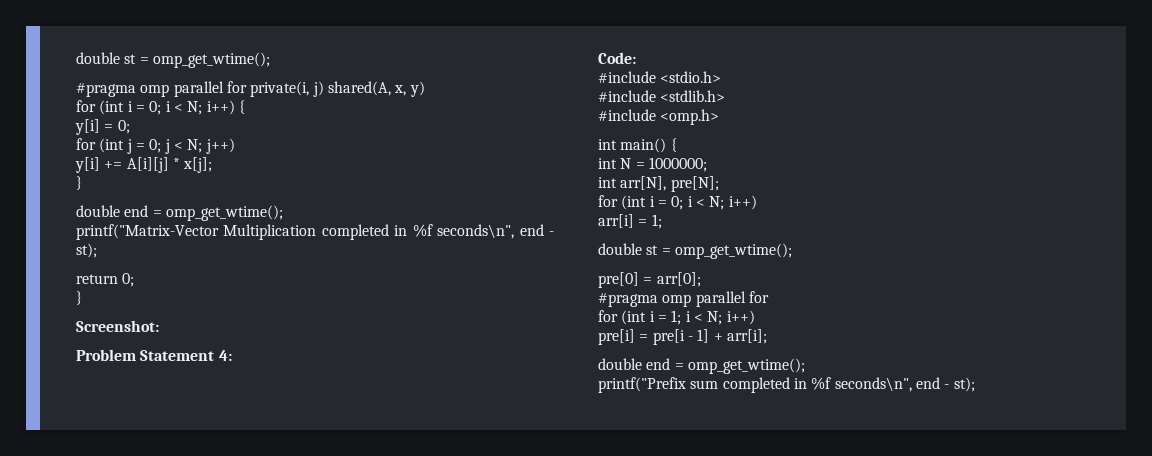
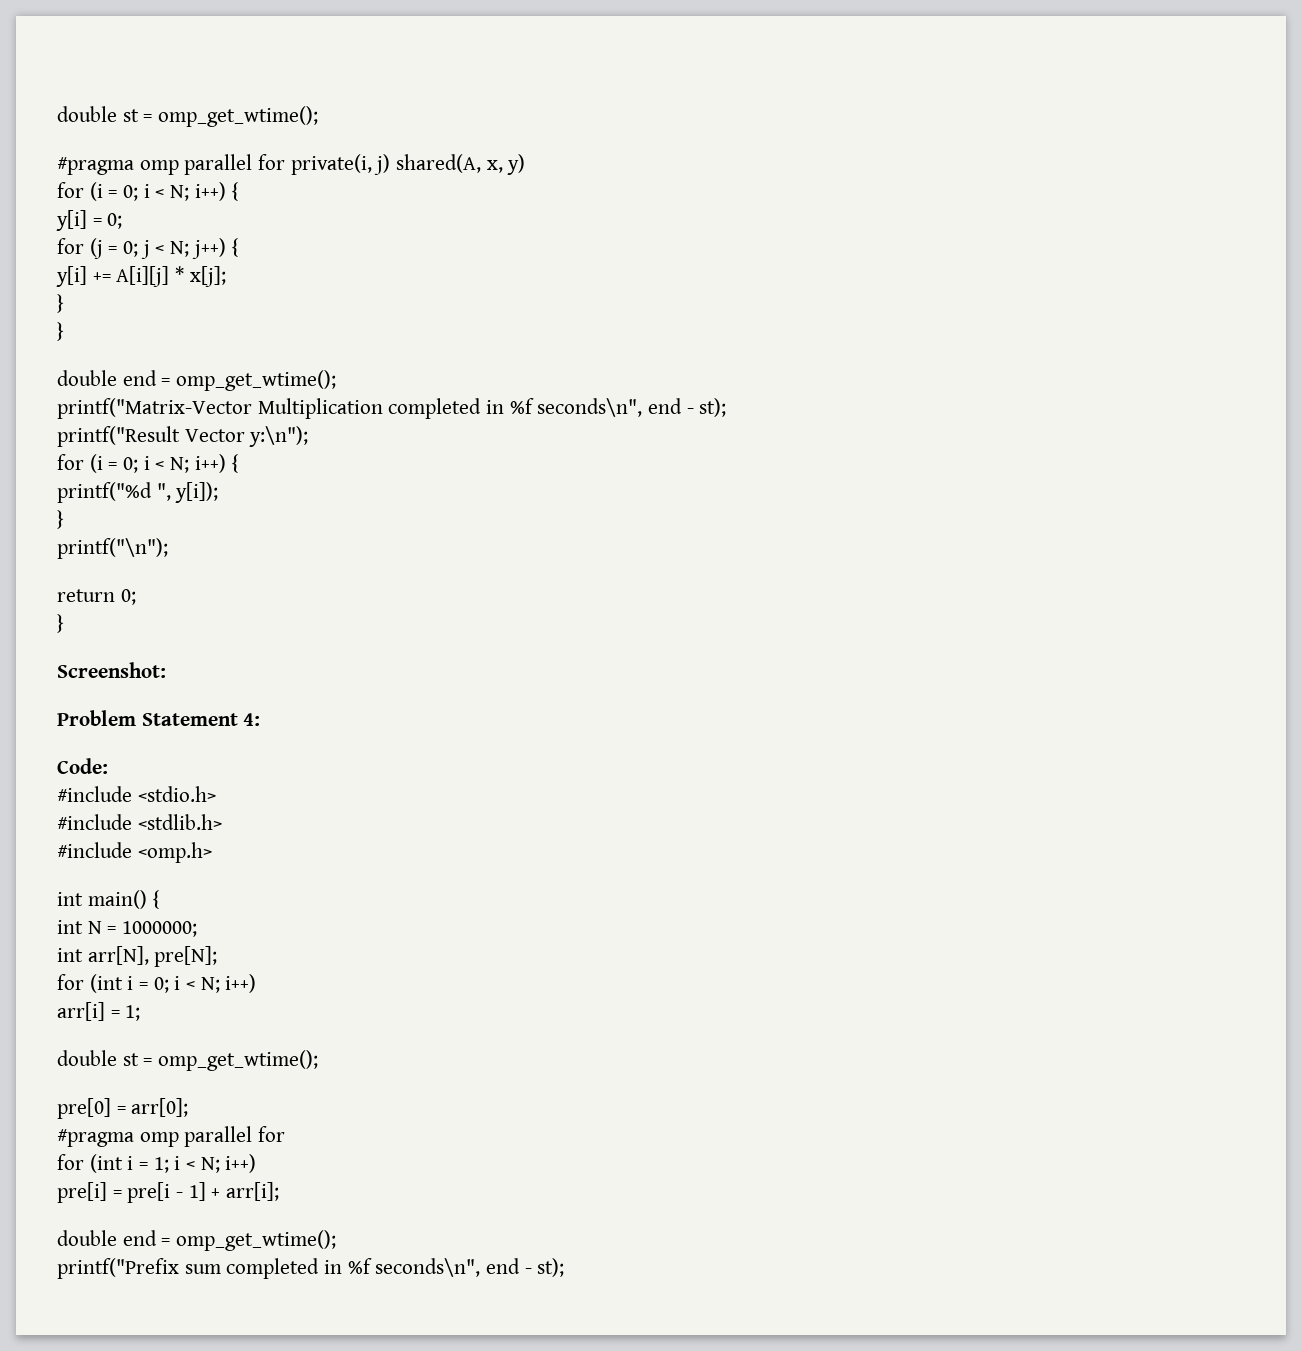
  #pragma omp parallel for private(i, j) shared(A, x, y)
- for (int i = 0; i < N; i++) {
+ for (i = 0; i < N; i++) {
- for (int j = 0; j < N; j++)
+ for (j = 0; j < N; j++) {
  y[i] += A[i][j] * x[j];
+ }
+ printf("Result Vector y:\n");
+ for (i = 0; i < N; i++) {
+ printf("%d ", y[i]);
+ }
+ printf("\n");

